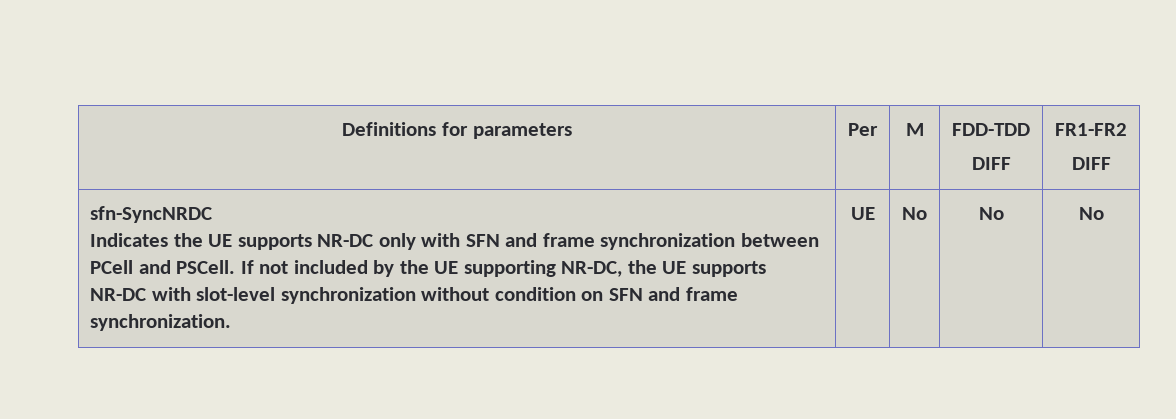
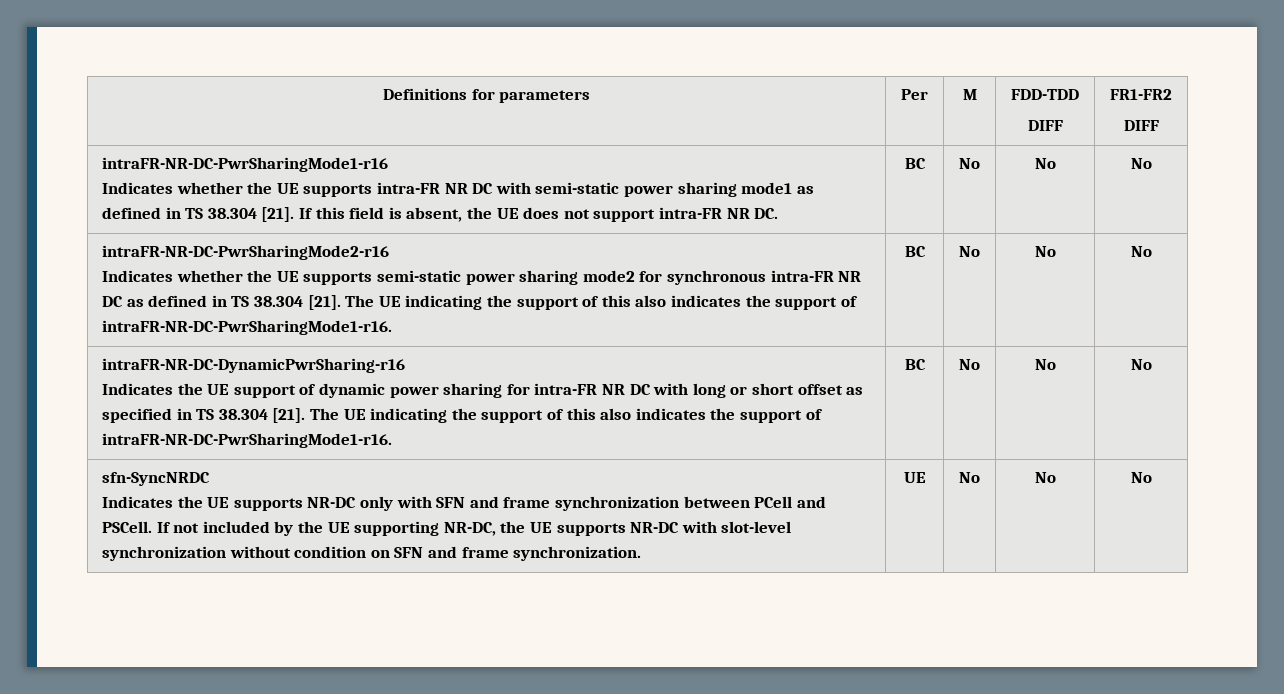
+ intraFR-NR-DC-PwrSharingMode1-r16
+ Indicates whether the UE supports intra-FR NR DC with semi-static power sharing mode1 as defined in TS 38.304 [21]. If this field is absent, the UE does not support intra-FR NR DC. | BC | No | No | No
+ intraFR-NR-DC-PwrSharingMode2-r16
+ Indicates whether the UE supports semi-static power sharing mode2 for synchronous intra-FR NR DC as defined in TS 38.304 [21]. The UE indicating the support of this also indicates the support of intraFR-NR-DC-PwrSharingMode1-r16. | BC | No | No | No
+ intraFR-NR-DC-DynamicPwrSharing-r16
+ Indicates the UE support of dynamic power sharing for intra-FR NR DC with long or short offset as specified in TS 38.304 [21]. The UE indicating the support of this also indicates the support of intraFR-NR-DC-PwrSharingMode1-r16. | BC | No | No | No

